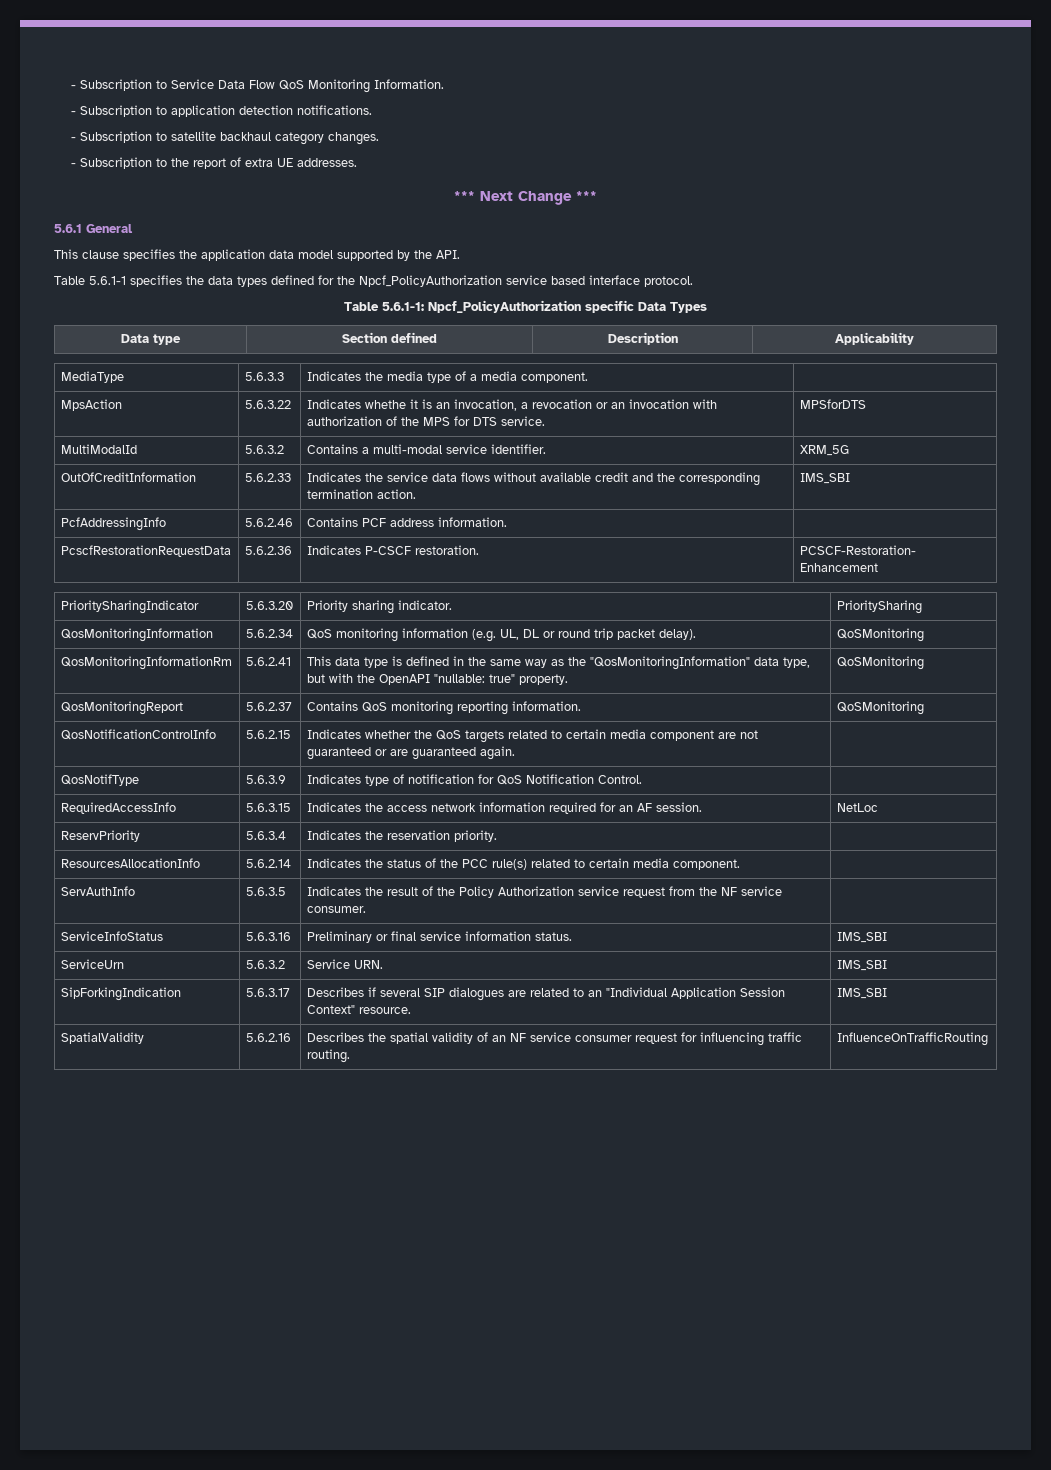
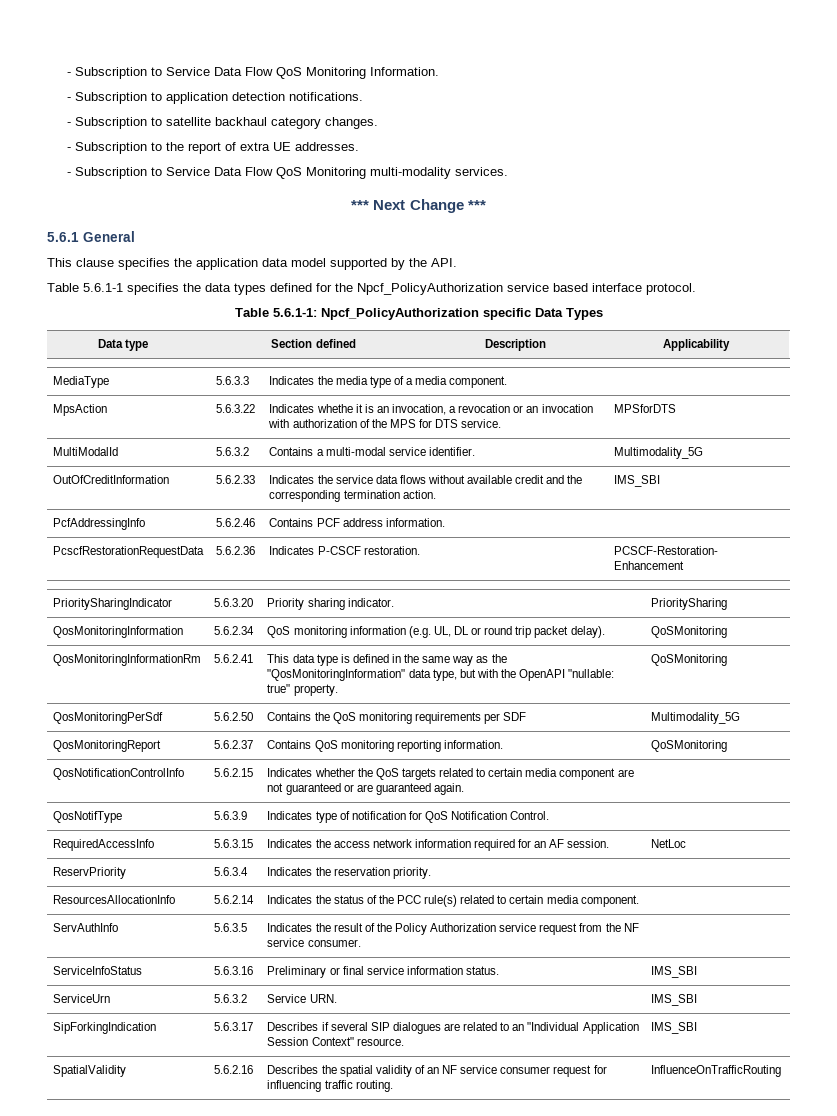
+ - Subscription to Service Data Flow QoS Monitoring multi-modality services.
- MultiModalId | 5.6.3.2 | Contains a multi-modal service identifier. | XRM_5G
+ MultiModalId | 5.6.3.2 | Contains a multi-modal service identifier. | Multimodality_5G
+ QosMonitoringPerSdf | 5.6.2.50 | Contains the QoS monitoring requirements per SDF | Multimodality_5G

